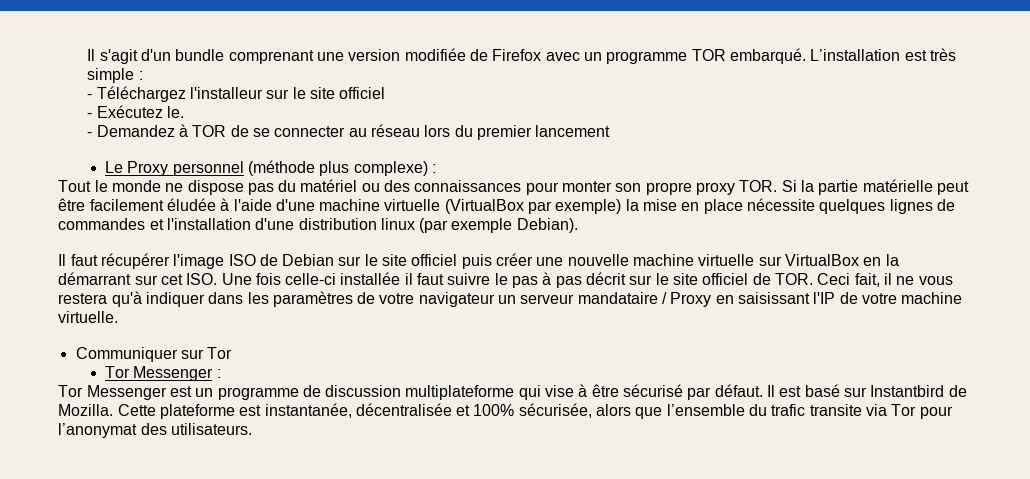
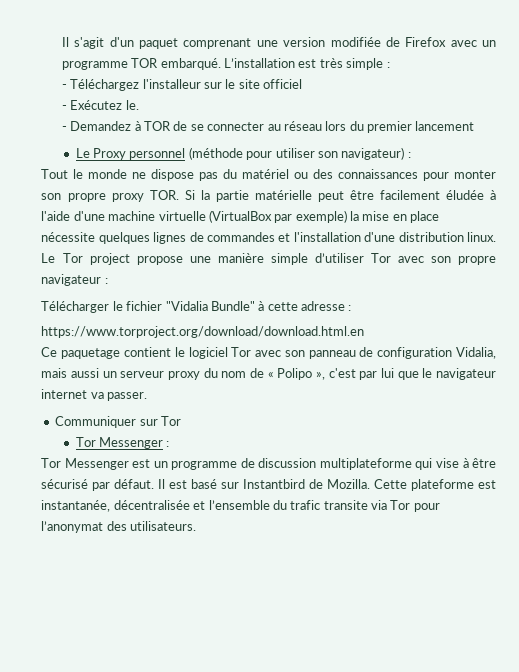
- Il s'agit d'un bundle comprenant une version modifiée de Firefox avec un programme TOR embarqué.
+ Il s'agit d'un paquet comprenant une version modifiée de Firefox avec un programme TOR embarqué.
- Le Proxy personnel (méthode plus complexe) :
+ Le Proxy personnel (méthode pour utiliser son navigateur) :
- Tout le monde ne dispose pas du matériel ou des connaissances pour monter son propre proxy TOR. Si la partie matérielle peut être facilement éludée à l'aide d'une machine virtuelle (VirtualBox par exemple) la mise en place nécessite quelques lignes de commandes et l'installation d'une distribution linux (par exemple Debian).
- Il faut récupérer l'image ISO de Debian sur le site officiel puis créer une nouvelle machine virtuelle sur VirtualBox en la démarrant sur cet ISO. Une fois celle-ci installée il faut suivre le pas à pas décrit sur le site officiel de TOR. Ceci fait, il ne vous restera qu'à indiquer dans les paramètres de votre navigateur un serveur mandataire / Proxy en saisissant l'IP de votre machine virtuelle.
+ Tout le monde ne dispose pas du matériel ou des connaissances pour monter son propre proxy TOR. Si la partie matérielle peut être facilement éludée à l'aide d'une machine virtuelle (VirtualBox par exemple) la mise en place nécessite quelques lignes de commandes et l'installation d'une distribution linux. Le Tor project propose une manière simple d’utiliser Tor avec son propre navigateur :
+ Télécharger le fichier "Vidalia Bundle" à cette adresse :
+ https://www.torproject.org/download/download.html.en
+ Ce paquetage contient le logiciel Tor avec son panneau de configuration Vidalia, mais aussi un serveur proxy du nom de « Polipo », c'est par lui que le navigateur internet va passer.
- Cette plateforme est instantanée, décentralisée et 100% sécurisée, alors que l’ensemble du trafic transite via Tor pour l’anonymat des utilisateurs.
+ Cette plateforme est instantanée, décentralisée et l’ensemble du trafic transite via Tor pour l’anonymat des utilisateurs.

